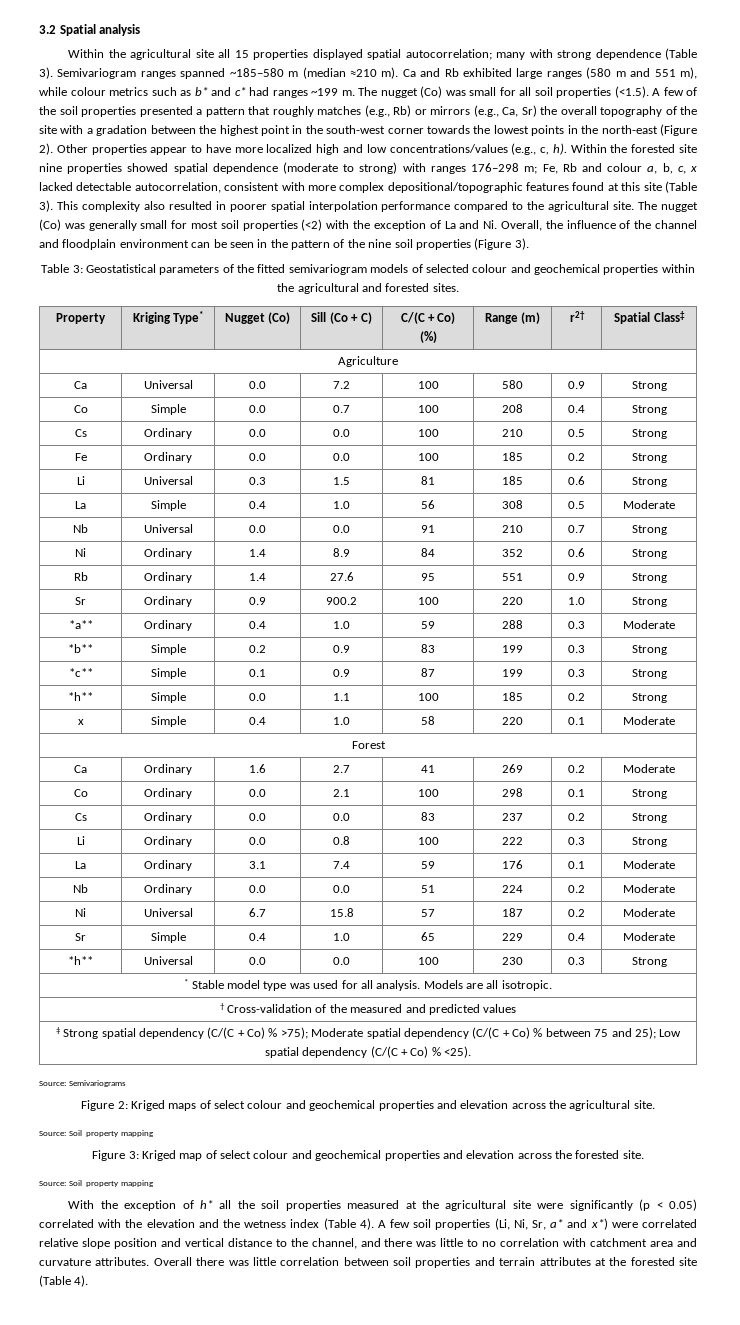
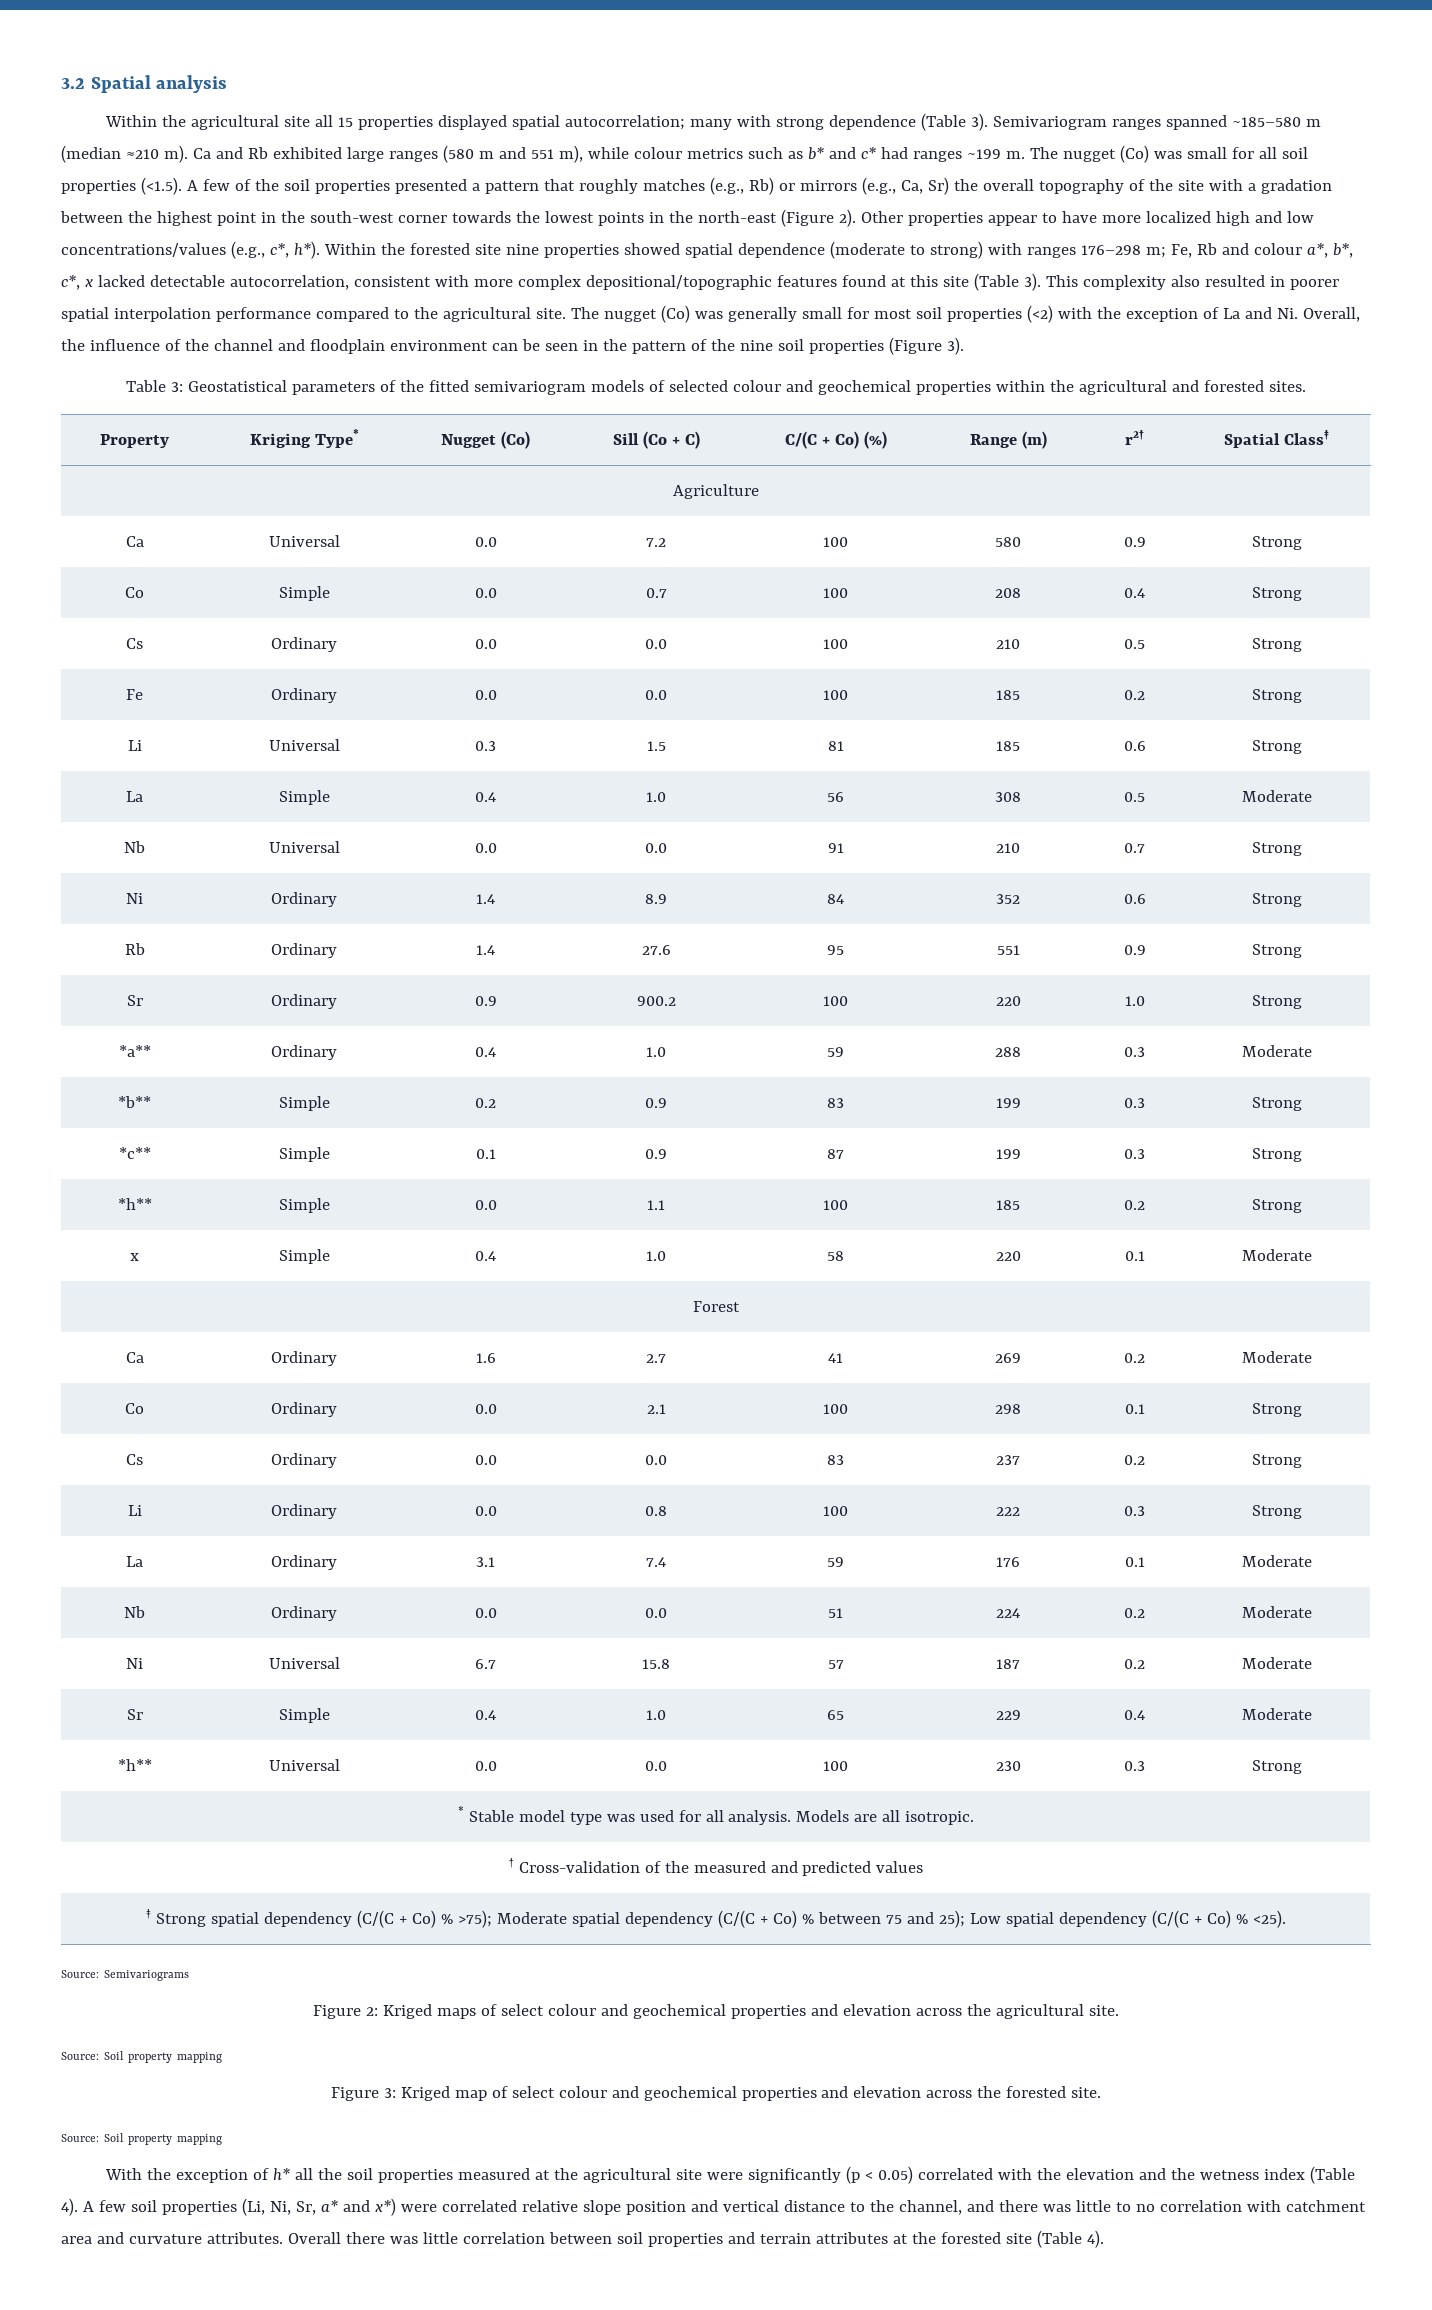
- Other properties appear to have more localized high and low concentrations/values (e.g., c, h).
+ Other properties appear to have more localized high and low concentrations/values (e.g., c*, h*).
- Within the forested site nine properties showed spatial dependence (moderate to strong) with ranges 176–298 m; Fe, Rb and colour a, b, c, x lacked detectable autocorrelation, consistent with more complex depositional/topographic features found at this site (Table 3).
+ Within the forested site nine properties showed spatial dependence (moderate to strong) with ranges 176–298 m; Fe, Rb and colour a*, b*, c*, x lacked detectable autocorrelation, consistent with more complex depositional/topographic features found at this site (Table 3).

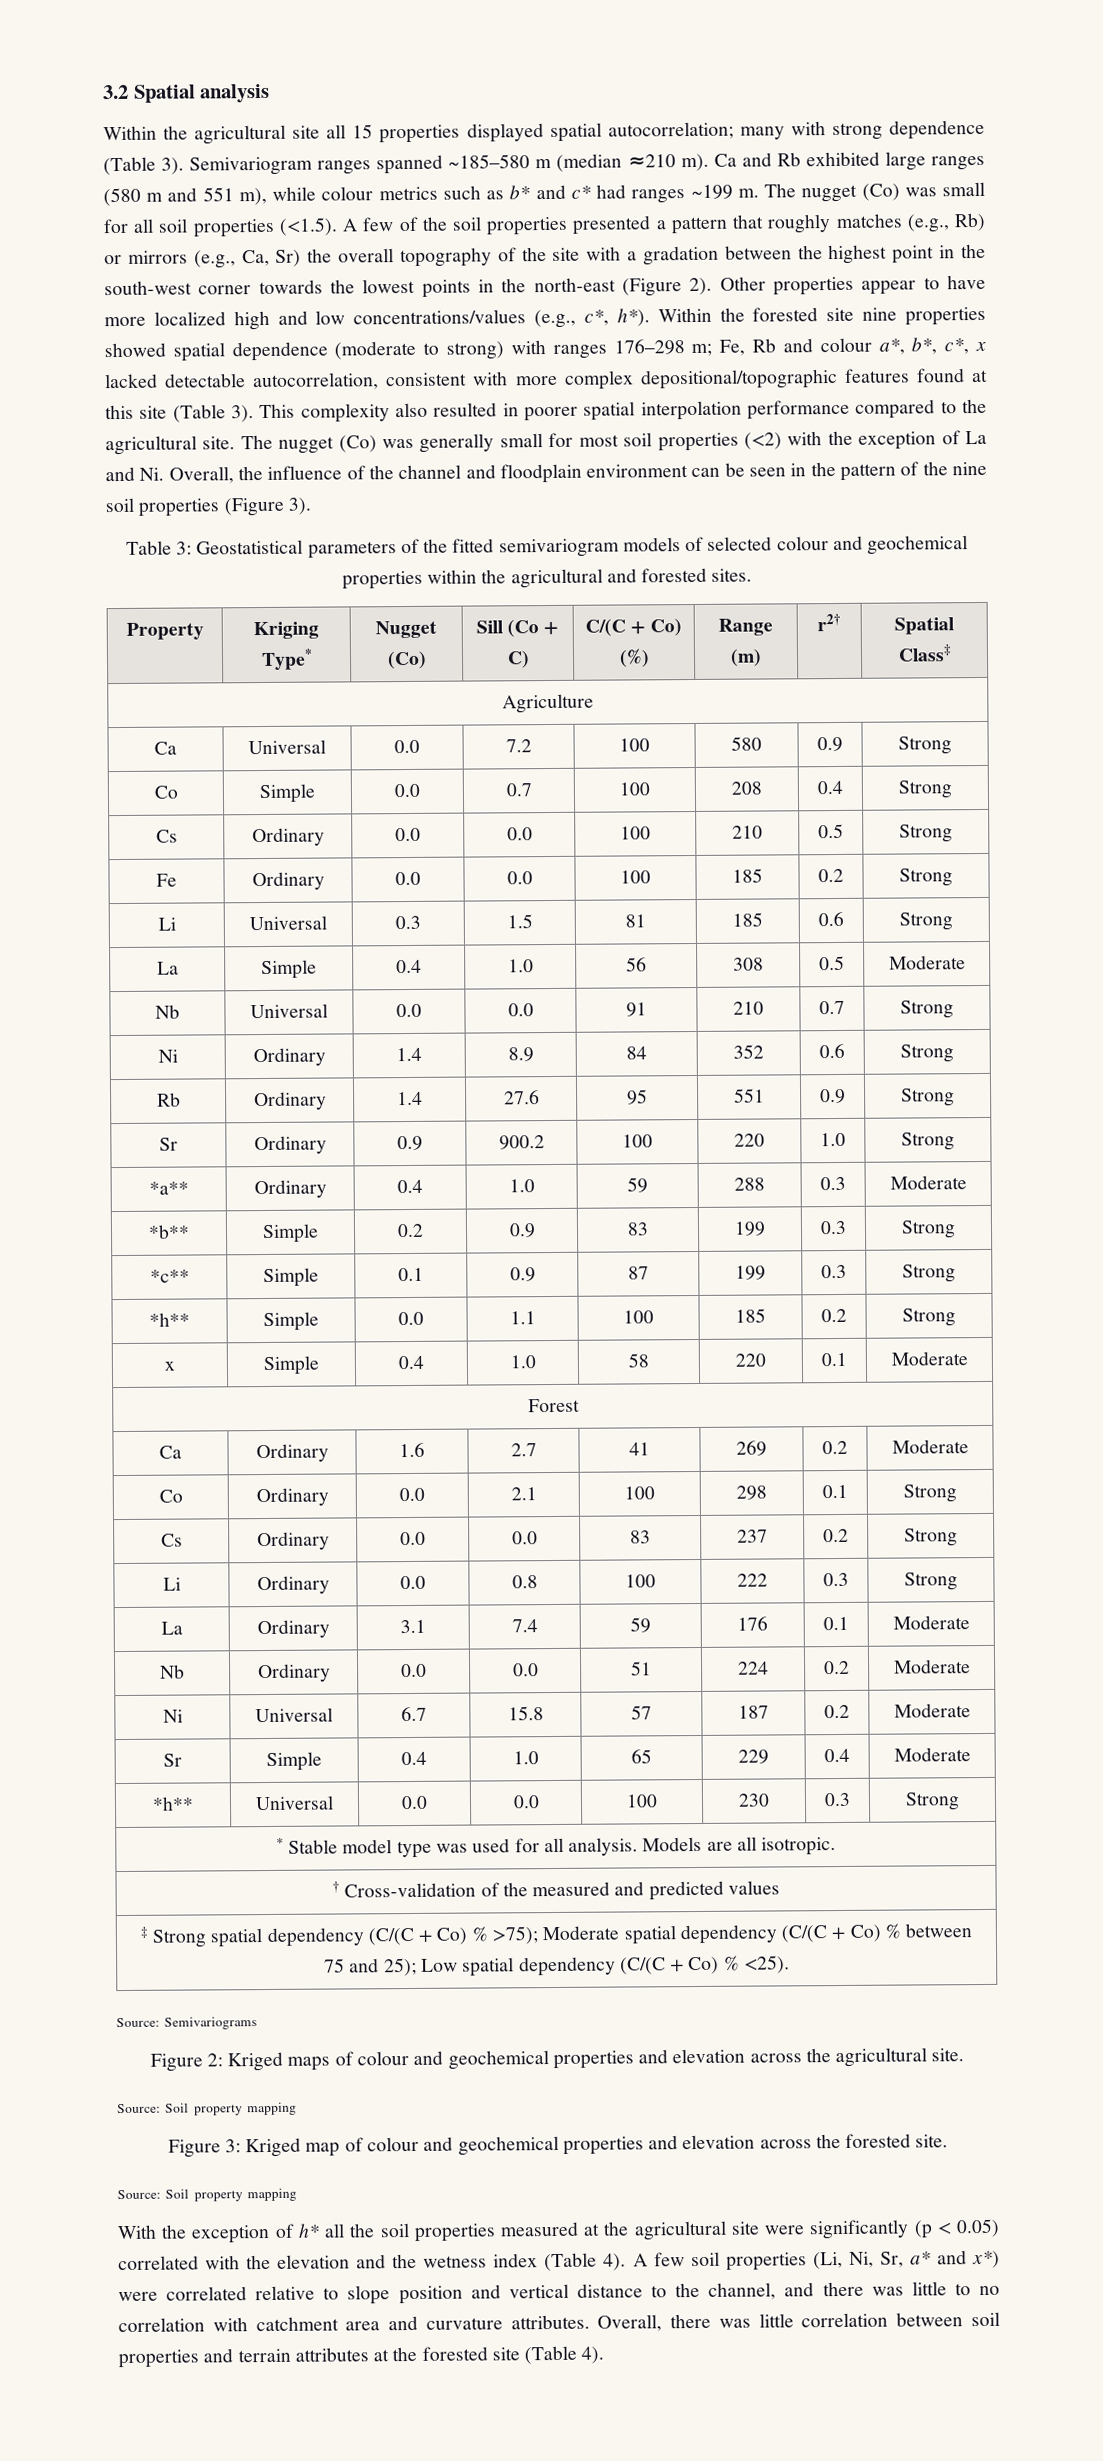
- Figure 2: Kriged maps of select colour and geochemical properties and elevation across the agricultural site.
+ Figure 2: Kriged maps of colour and geochemical properties and elevation across the agricultural site.
- Figure 3: Kriged map of select colour and geochemical properties and elevation across the forested site.
+ Figure 3: Kriged map of colour and geochemical properties and elevation across the forested site.
- A few soil properties (Li, Ni, Sr, a* and x*) were correlated relative slope position and vertical distance to the channel, and there was little to no correlation with catchment area and curvature attributes.
+ A few soil properties (Li, Ni, Sr, a* and x*) were correlated relative to slope position and vertical distance to the channel, and there was little to no correlation with catchment area and curvature attributes.
- Overall there was little correlation between soil properties and terrain attributes at the forested site (Table 4).
+ Overall, there was little correlation between soil properties and terrain attributes at the forested site (Table 4).

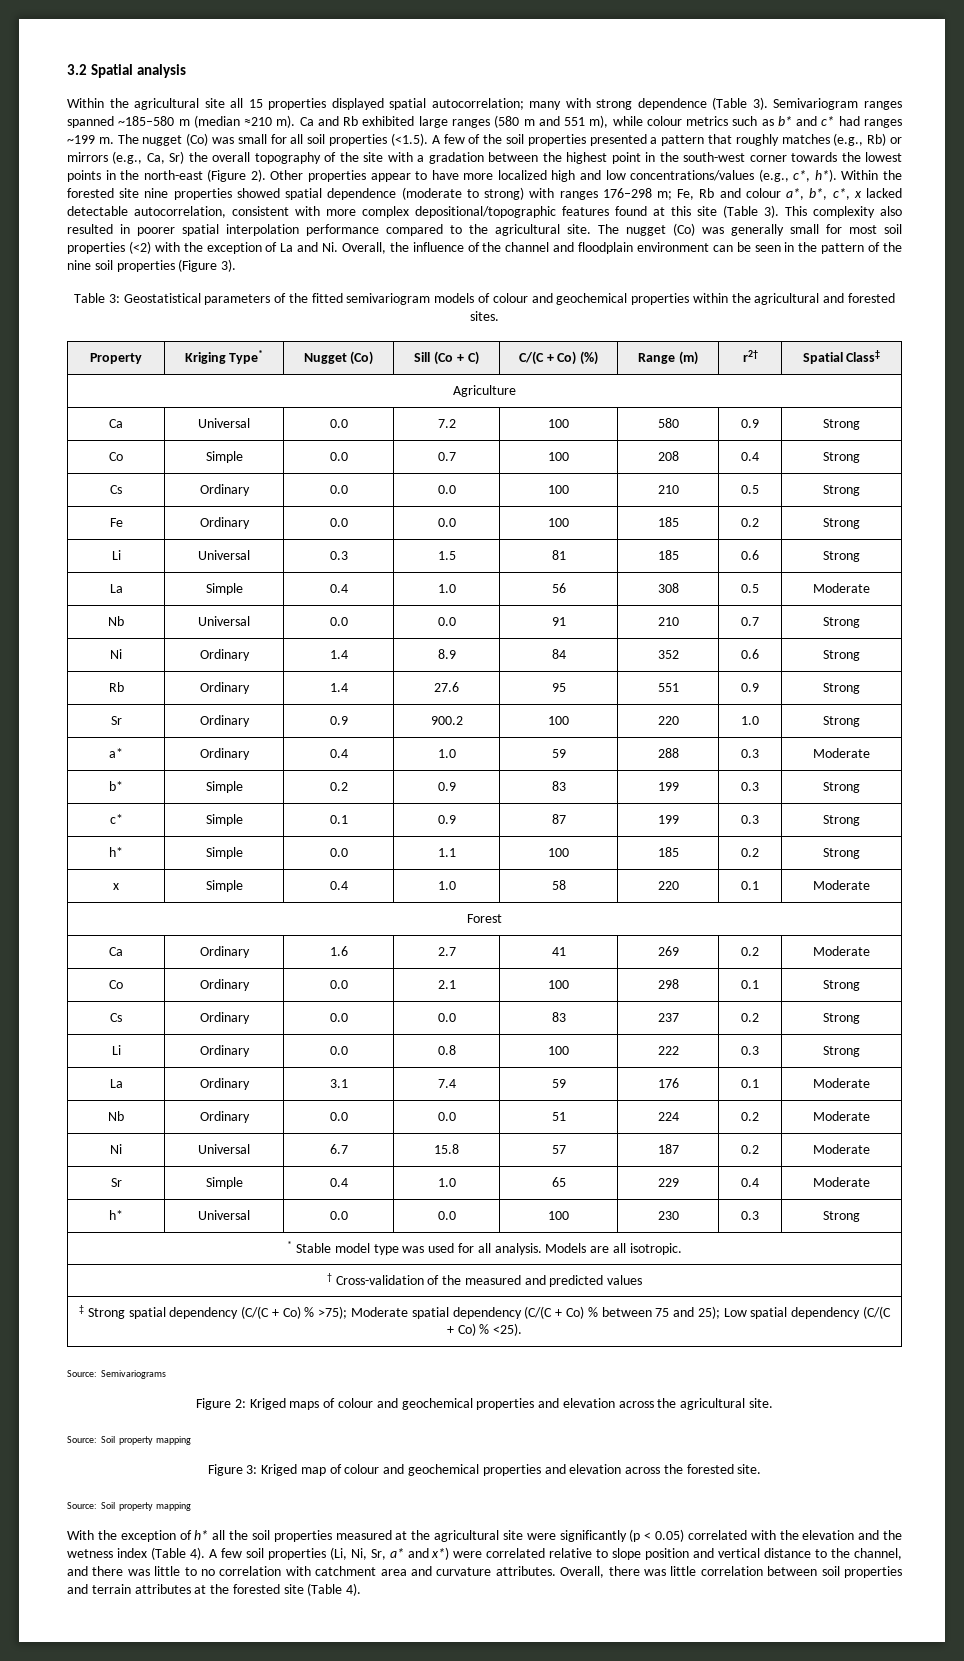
- Table 3: Geostatistical parameters of the fitted semivariogram models of selected colour and geochemical properties within the agricultural and forested sites.
+ Table 3: Geostatistical parameters of the fitted semivariogram models of colour and geochemical properties within the agricultural and forested sites.
- *a** | Ordinary | 0.4 | 1.0 | 59 | 288 | 0.3 | Moderate
+ a* | Ordinary | 0.4 | 1.0 | 59 | 288 | 0.3 | Moderate
- *b** | Simple | 0.2 | 0.9 | 83 | 199 | 0.3 | Strong
+ b* | Simple | 0.2 | 0.9 | 83 | 199 | 0.3 | Strong
- *c** | Simple | 0.1 | 0.9 | 87 | 199 | 0.3 | Strong
+ c* | Simple | 0.1 | 0.9 | 87 | 199 | 0.3 | Strong
- *h** | Simple | 0.0 | 1.1 | 100 | 185 | 0.2 | Strong
+ h* | Simple | 0.0 | 1.1 | 100 | 185 | 0.2 | Strong
- *h** | Universal | 0.0 | 0.0 | 100 | 230 | 0.3 | Strong
+ h* | Universal | 0.0 | 0.0 | 100 | 230 | 0.3 | Strong

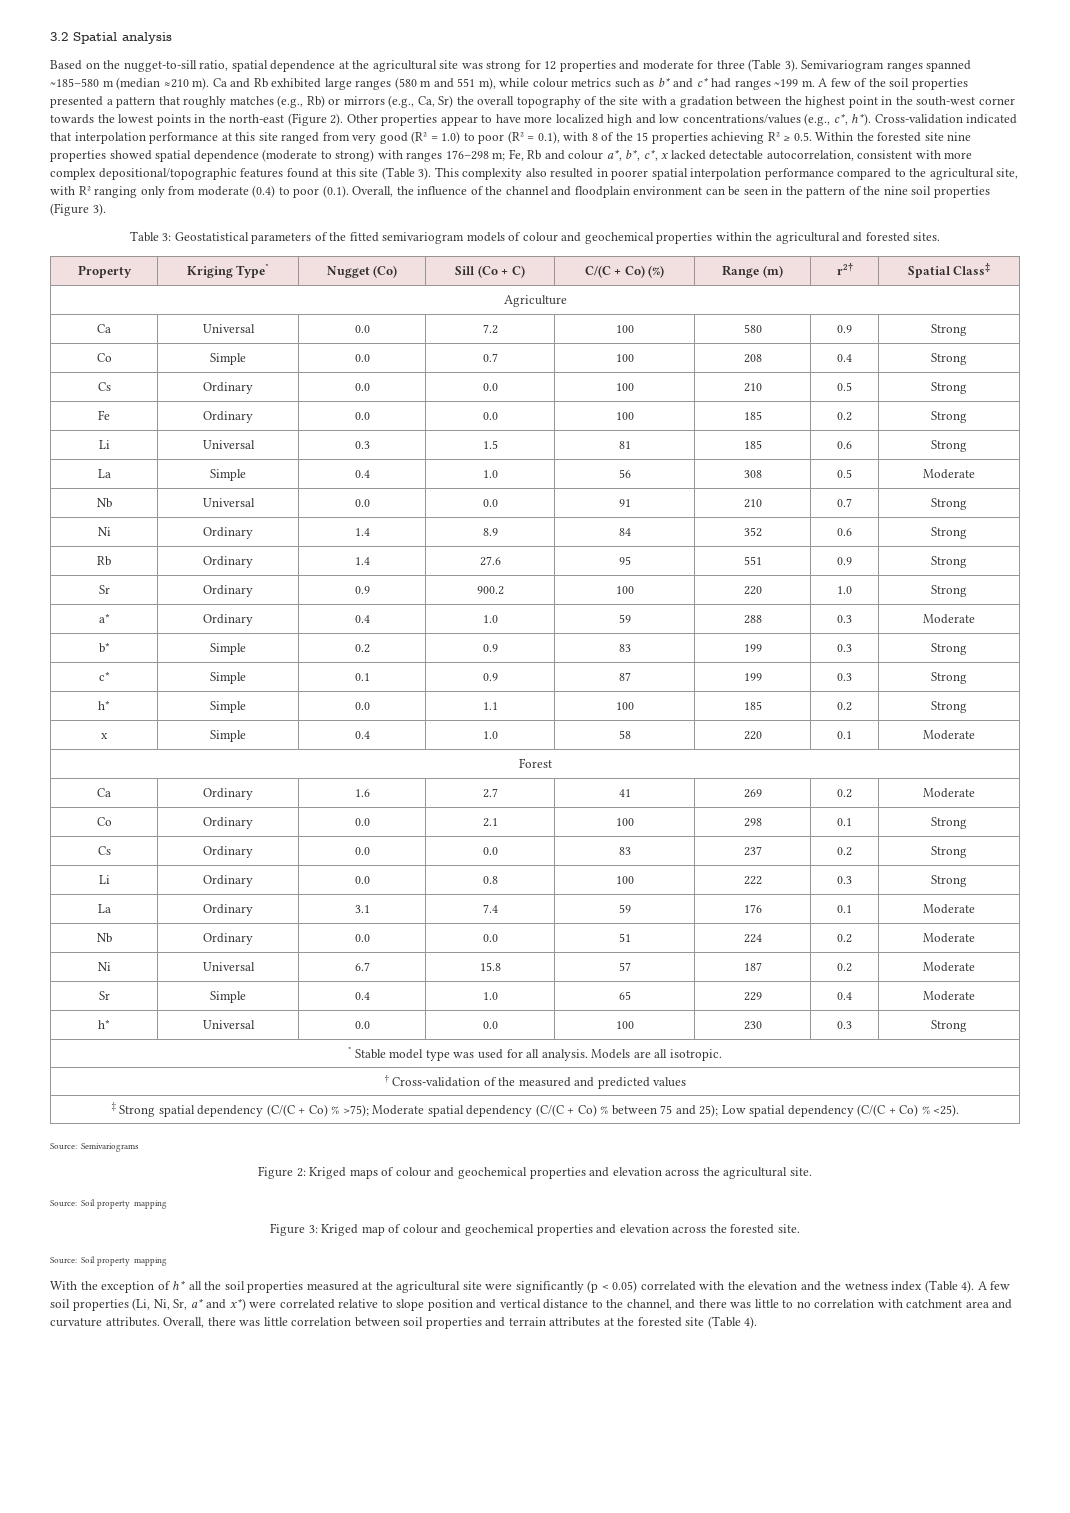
- Within the agricultural site all 15 properties displayed spatial autocorrelation; many with strong dependence (Table 3).
+ Based on the nugget-to-sill ratio, spatial dependence at the agricultural site was strong for 12 properties and moderate for three (Table 3).
- The nugget (Co) was small for all soil properties (<1.5). A few of the soil properties presented a pattern that roughly matches (e.g., Rb) or mirrors (e.g., Ca, Sr) the overall topography of the site with a gradation between the highest point in the south-west corner towards the lowest points in the north-east (Figure 2).
+ A few of the soil properties presented a pattern that roughly matches (e.g., Rb) or mirrors (e.g., Ca, Sr) the overall topography of the site with a gradation between the highest point in the south-west corner towards the lowest points in the north-east (Figure 2).
- Within the forested site nine properties showed spatial dependence (moderate to strong) with ranges 176–298 m; Fe, Rb and colour a*, b*, c*, x lacked detectable autocorrelation, consistent with more complex depositional/topographic features found at this site (Table 3).
+ Cross-validation indicated that interpolation performance at this site ranged from very good (R² = 1.0) to poor (R² = 0.1), with 8 of the 15 properties achieving R² ≥ 0.5. Within the forested site nine properties showed spatial dependence (moderate to strong) with ranges 176–298 m; Fe, Rb and colour a*, b*, c*, x lacked detectable autocorrelation, consistent with more complex depositional/topographic features found at this site (Table 3).
- This complexity also resulted in poorer spatial interpolation performance compared to the agricultural site. The nugget (Co) was generally small for most soil properties (<2) with the exception of La and Ni. Overall, the influence of the channel and floodplain environment can be seen in the pattern of the nine soil properties (Figure 3).
+ This complexity also resulted in poorer spatial interpolation performance compared to the agricultural site, with R² ranging only from moderate (0.4) to poor (0.1). Overall, the influence of the channel and floodplain environment can be seen in the pattern of the nine soil properties (Figure 3).

